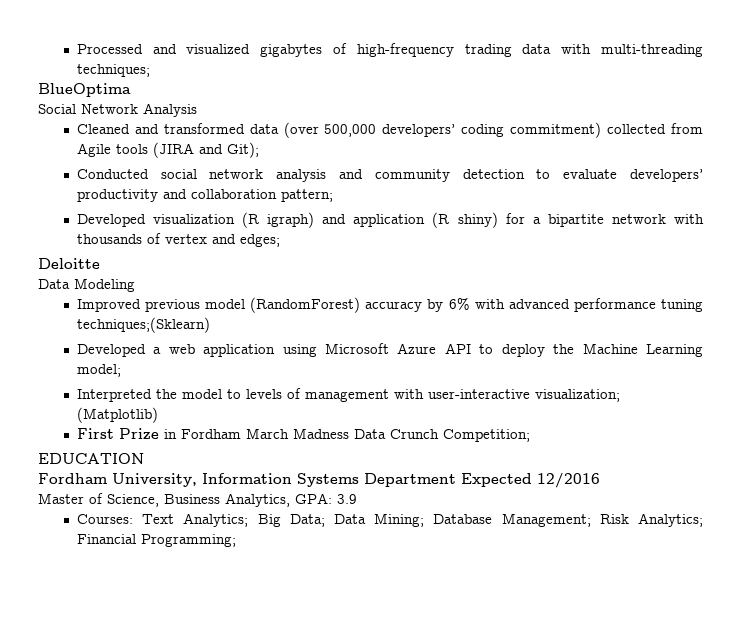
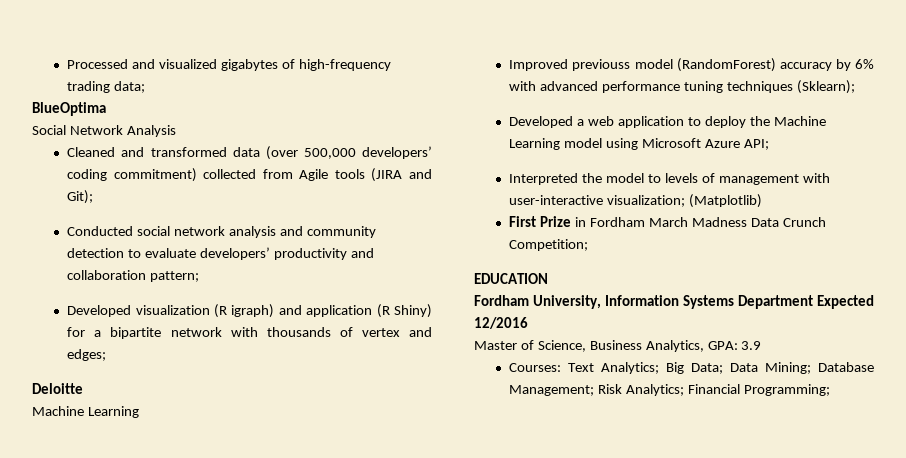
- Processed and visualized gigabytes of high-frequency trading data with multi-threading techniques;
+ Processed and visualized gigabytes of high-frequency trading data;
- Developed visualization (R igraph) and application (R shiny) for a bipartite network with thousands of vertex and edges;
+ Developed visualization (R igraph) and application (R Shiny) for a bipartite network with thousands of vertex and edges;
  Deloitte
- Data Modeling
+ Machine Learning
- Improved previous model (RandomForest) accuracy by 6% with advanced performance tuning techniques;(Sklearn)
+ Improved previouss model (RandomForest) accuracy by 6% with advanced performance tuning techniques (Sklearn);
- Developed a web application using Microsoft Azure API to deploy the Machine Learning model;
+ Developed a web application to deploy the Machine Learning model using Microsoft Azure API;

